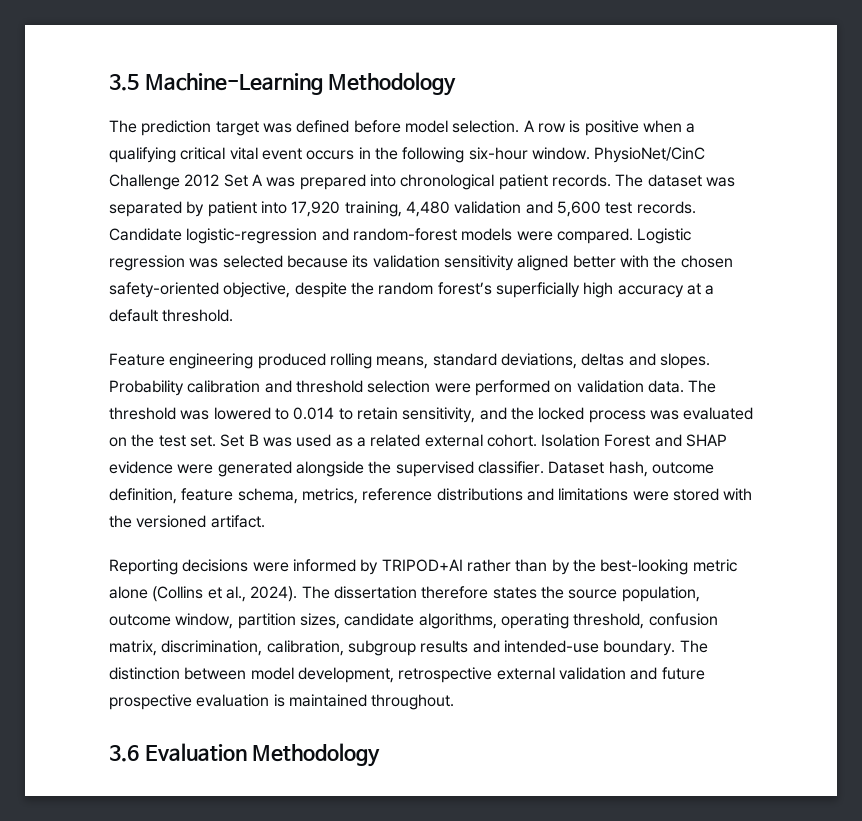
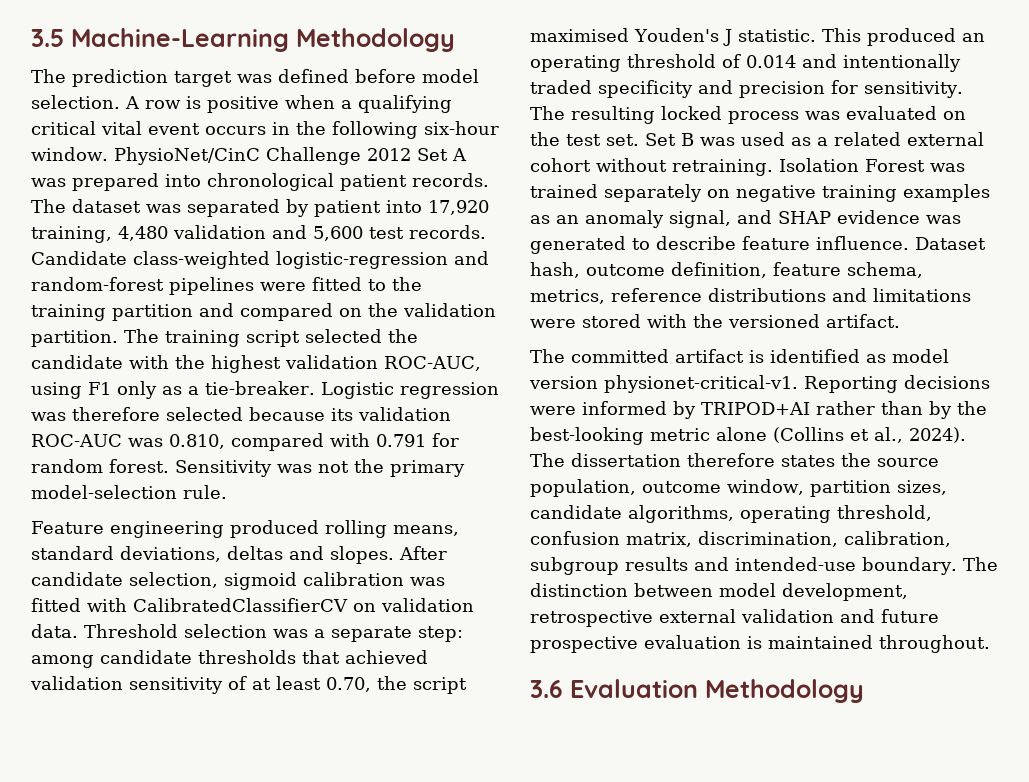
- Candidate logistic-regression and random-forest models were compared.
+ Candidate class-weighted logistic-regression and random-forest pipelines were fitted to the training partition and compared on the validation partition. The training script selected the candidate with the highest validation ROC-AUC, using F1 only as a tie-breaker.
- Logistic regression was selected because its validation sensitivity aligned better with the chosen safety-oriented objective, despite the random forest’s superficially high accuracy at a default threshold.
+ Logistic regression was therefore selected because its validation ROC-AUC was 0.810, compared with 0.791 for random forest. Sensitivity was not the primary model-selection rule.
- Probability calibration and threshold selection were performed on validation data. The threshold was lowered to 0.014 to retain sensitivity, and the locked process was evaluated on the test set.
+ After candidate selection, sigmoid calibration was fitted with CalibratedClassifierCV on validation data. Threshold selection was a separate step: among candidate thresholds that achieved validation sensitivity of at least 0.70, the script maximised Youden's J statistic. This produced an operating threshold of 0.014 and intentionally traded specificity and precision for sensitivity. The resulting locked process was evaluated on the test set.
- Set B was used as a related external cohort. Isolation Forest and SHAP evidence were generated alongside the supervised classifier.
+ Set B was used as a related external cohort without retraining. Isolation Forest was trained separately on negative training examples as an anomaly signal, and SHAP evidence was generated to describe feature influence.
+ The committed artifact is identified as model version physionet-critical-v1.

